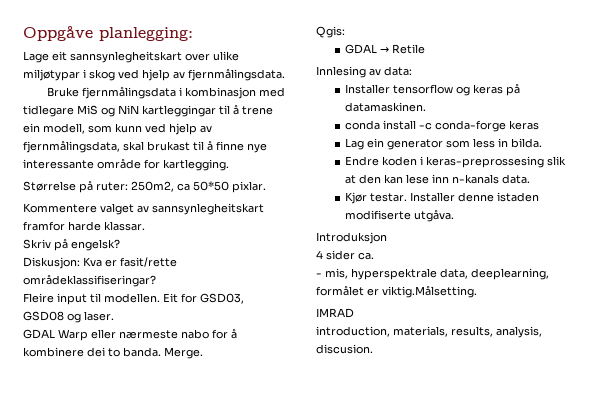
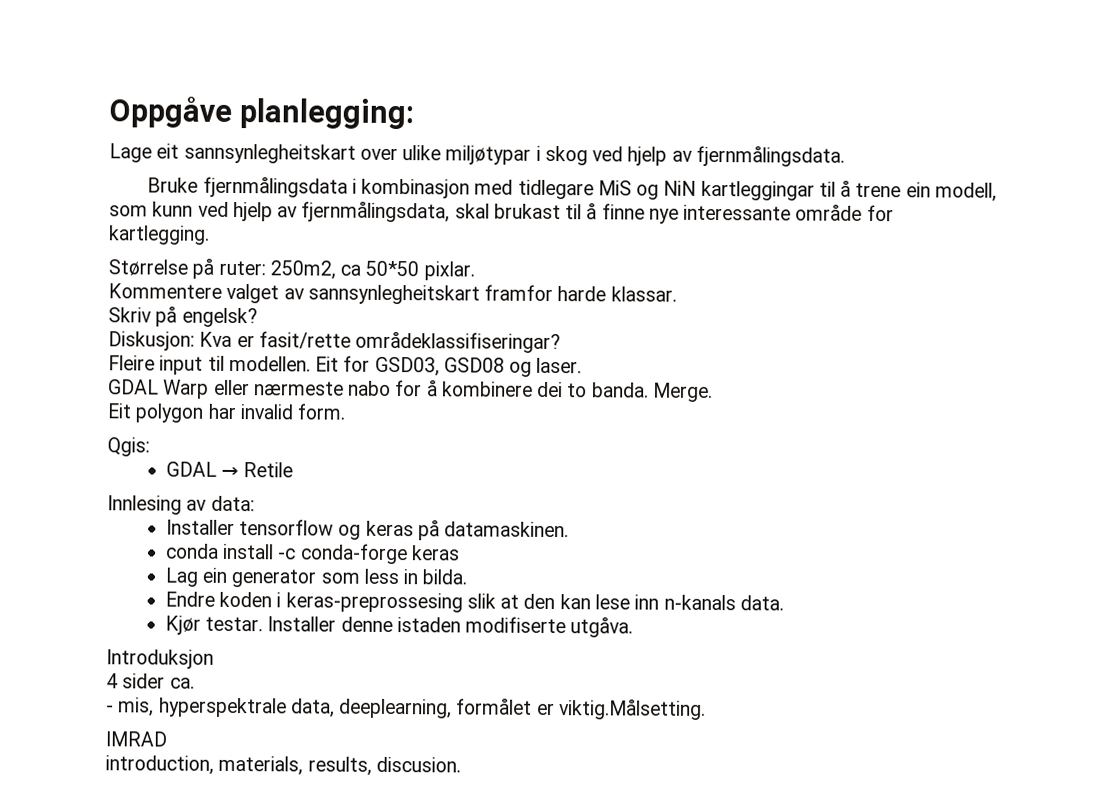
+ Eit polygon har invalid form.
- introduction, materials, results, analysis, discusion.
+ introduction, materials, results, discusion.

